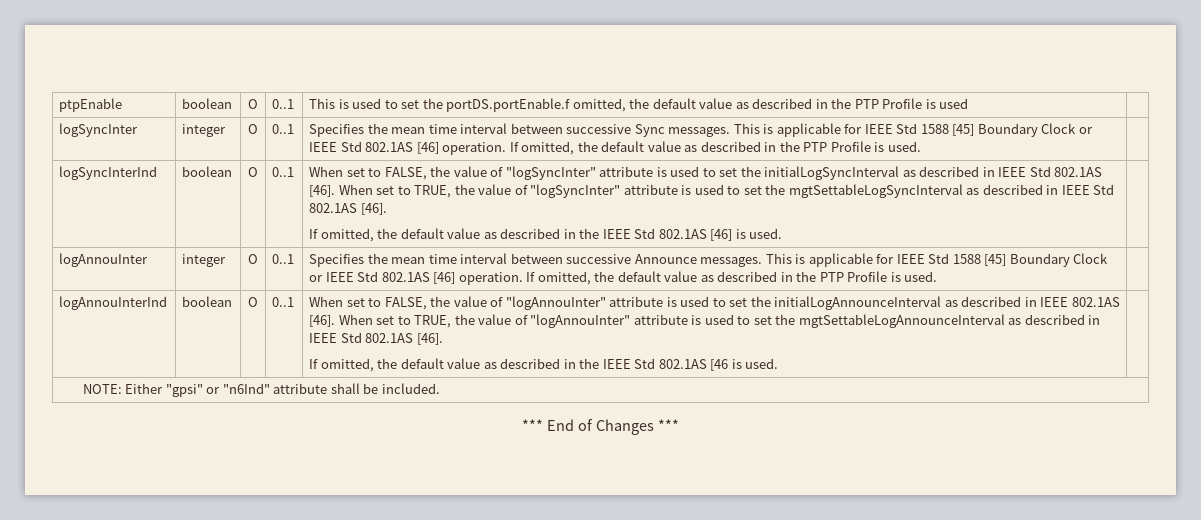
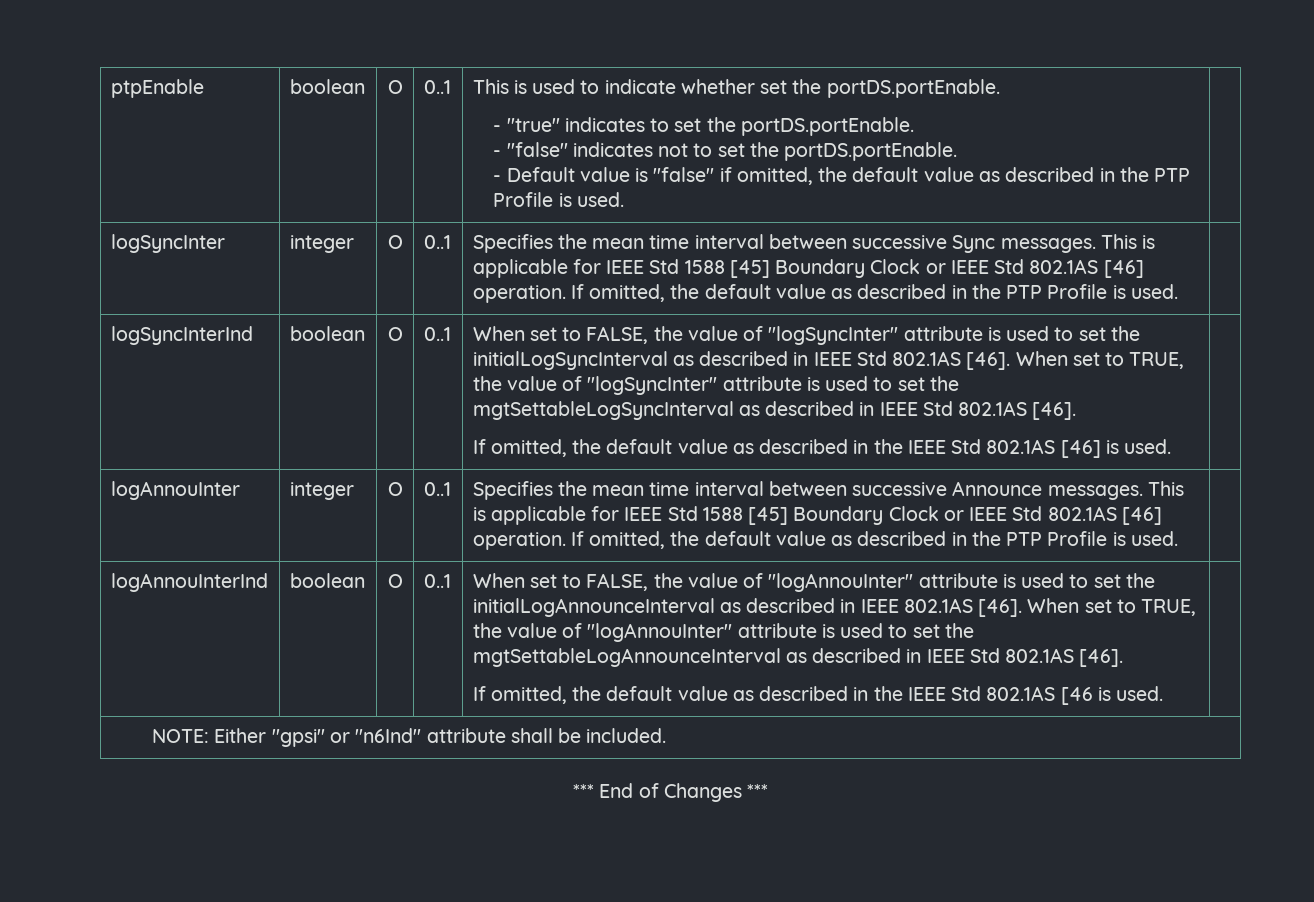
- This is used to set the portDS.portEnable.f omitted, the default value as described in the PTP Profile is used
+ This is used to indicate whether set the portDS.portEnable.
+ - "true" indicates to set the portDS.portEnable.
+ - "false" indicates not to set the portDS.portEnable.
+ - Default value is "false" if omitted, the default value as described in the PTP Profile is used.

